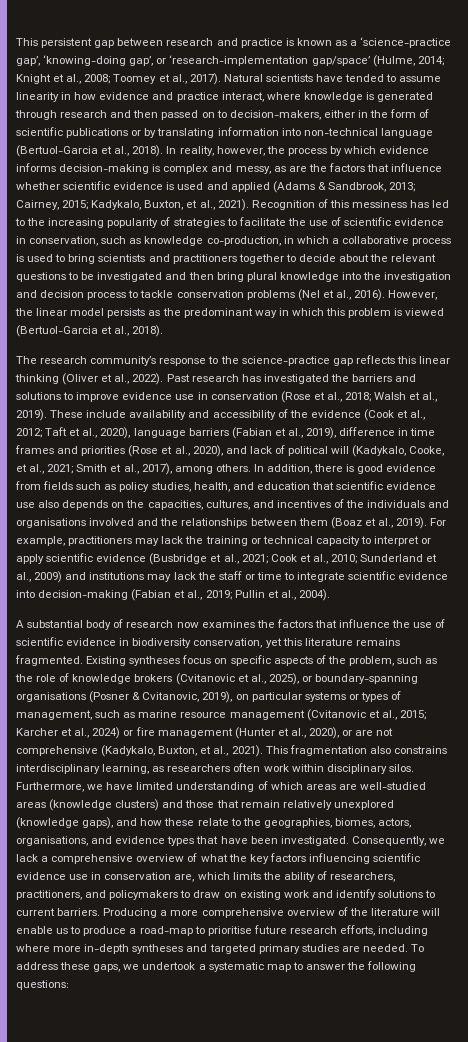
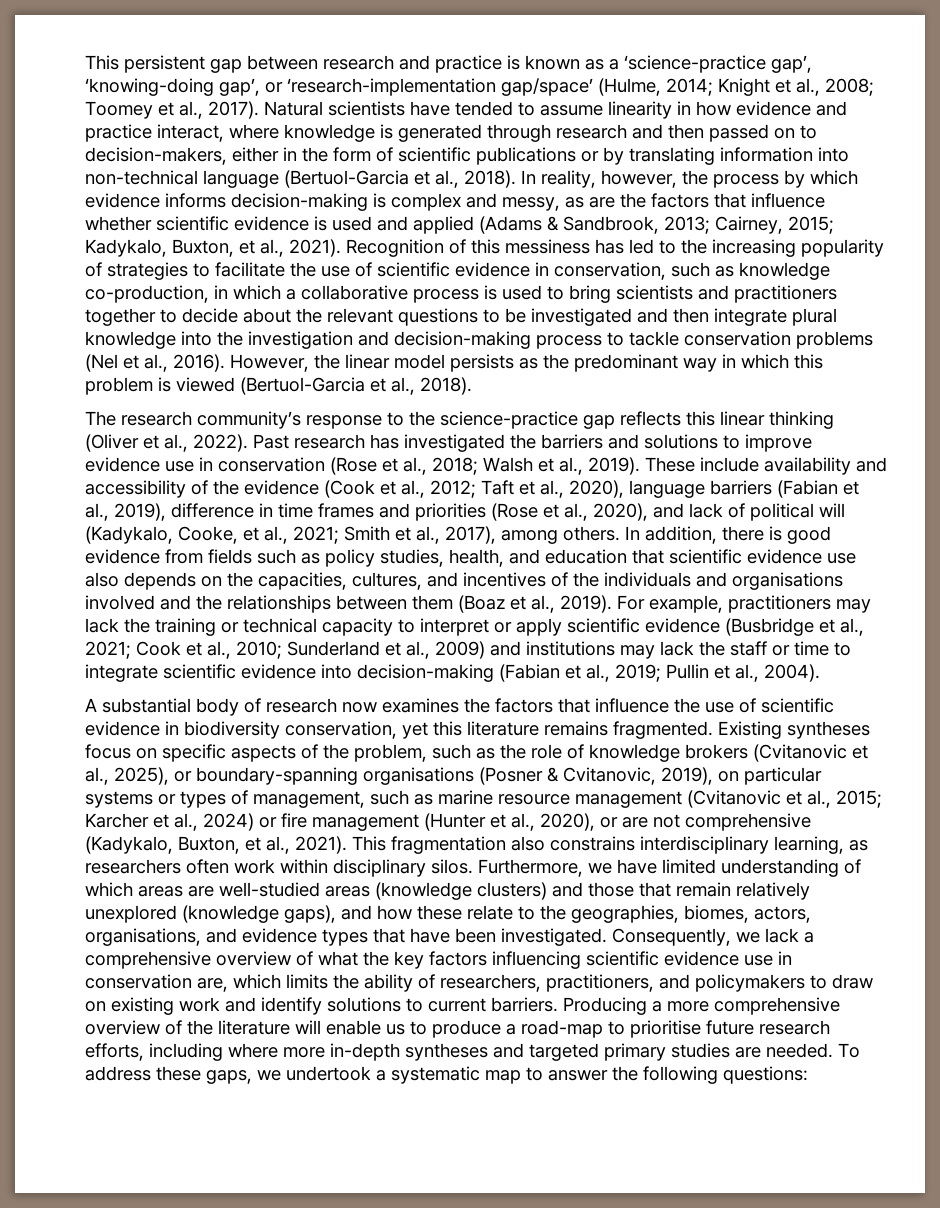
- Recognition of this messiness has led to the increasing popularity of strategies to facilitate the use of scientific evidence in conservation, such as knowledge co-production, in which a collaborative process is used to bring scientists and practitioners together to decide about the relevant questions to be investigated and then bring plural knowledge into the investigation and decision process to tackle conservation problems (Nel et al., 2016).
+ Recognition of this messiness has led to the increasing popularity of strategies to facilitate the use of scientific evidence in conservation, such as knowledge co-production, in which a collaborative process is used to bring scientists and practitioners together to decide about the relevant questions to be investigated and then integrate plural knowledge into the investigation and decision-making process to tackle conservation problems (Nel et al., 2016).

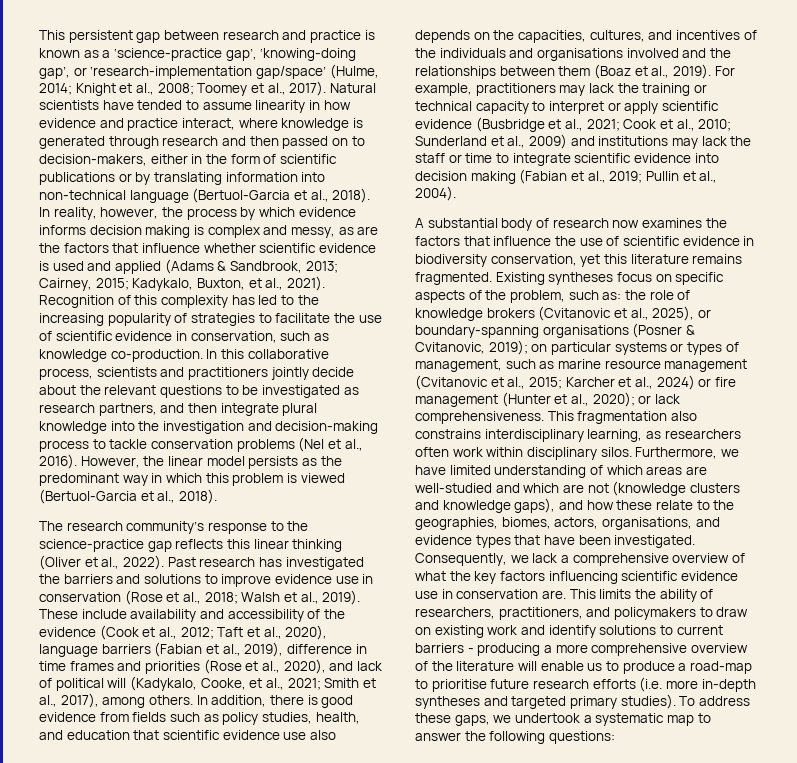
- In reality, however, the process by which evidence informs decision-making is complex and messy, as are the factors that influence whether scientific evidence is used and applied (Adams & Sandbrook, 2013; Cairney, 2015; Kadykalo, Buxton, et al., 2021).
+ In reality, however, the process by which evidence informs decision making is complex and messy, as are the factors that influence whether scientific evidence is used and applied (Adams & Sandbrook, 2013; Cairney, 2015; Kadykalo, Buxton, et al., 2021).
- Recognition of this messiness has led to the increasing popularity of strategies to facilitate the use of scientific evidence in conservation, such as knowledge co-production, in which a collaborative process is used to bring scientists and practitioners together to decide about the relevant questions to be investigated and then integrate plural knowledge into the investigation and decision-making process to tackle conservation problems (Nel et al., 2016).
+ Recognition of this complexity has led to the increasing popularity of strategies to facilitate the use of scientific evidence in conservation, such as knowledge co-production. In this collaborative process, scientists and practitioners jointly decide about the relevant questions to be investigated as research partners, and then integrate plural knowledge into the investigation and decision-making process to tackle conservation problems (Nel et al., 2016).
- For example, practitioners may lack the training or technical capacity to interpret or apply scientific evidence (Busbridge et al., 2021; Cook et al., 2010; Sunderland et al., 2009) and institutions may lack the staff or time to integrate scientific evidence into decision-making (Fabian et al., 2019; Pullin et al., 2004).
+ For example, practitioners may lack the training or technical capacity to interpret or apply scientific evidence (Busbridge et al., 2021; Cook et al., 2010; Sunderland et al., 2009) and institutions may lack the staff or time to integrate scientific evidence into decision making (Fabian et al., 2019; Pullin et al., 2004).
- Existing syntheses focus on specific aspects of the problem, such as the role of knowledge brokers (Cvitanovic et al., 2025), or boundary-spanning organisations (Posner & Cvitanovic, 2019), on particular systems or types of management, such as marine resource management (Cvitanovic et al., 2015; Karcher et al., 2024) or fire management (Hunter et al., 2020), or are not comprehensive (Kadykalo, Buxton, et al., 2021).
+ Existing syntheses focus on specific aspects of the problem, such as: the role of knowledge brokers (Cvitanovic et al., 2025), or boundary-spanning organisations (Posner & Cvitanovic, 2019); on particular systems or types of management, such as marine resource management (Cvitanovic et al., 2015; Karcher et al., 2024) or fire management (Hunter et al., 2020); or lack comprehensiveness.
- Furthermore, we have limited understanding of which areas are well-studied areas (knowledge clusters) and those that remain relatively unexplored (knowledge gaps), and how these relate to the geographies, biomes, actors, organisations, and evidence types that have been investigated.
+ Furthermore, we have limited understanding of which areas are well-studied and which are not (knowledge clusters and knowledge gaps), and how these relate to the geographies, biomes, actors, organisations, and evidence types that have been investigated.
- Consequently, we lack a comprehensive overview of what the key factors influencing scientific evidence use in conservation are, which limits the ability of researchers, practitioners, and policymakers to draw on existing work and identify solutions to current barriers. Producing a more comprehensive overview of the literature will enable us to produce a road-map to prioritise future research efforts, including where more in-depth syntheses and targeted primary studies are needed.
+ Consequently, we lack a comprehensive overview of what the key factors influencing scientific evidence use in conservation are. This limits the ability of researchers, practitioners, and policymakers to draw on existing work and identify solutions to current barriers - producing a more comprehensive overview of the literature will enable us to produce a road-map to prioritise future research efforts (i.e. more in-depth syntheses and targeted primary studies).

